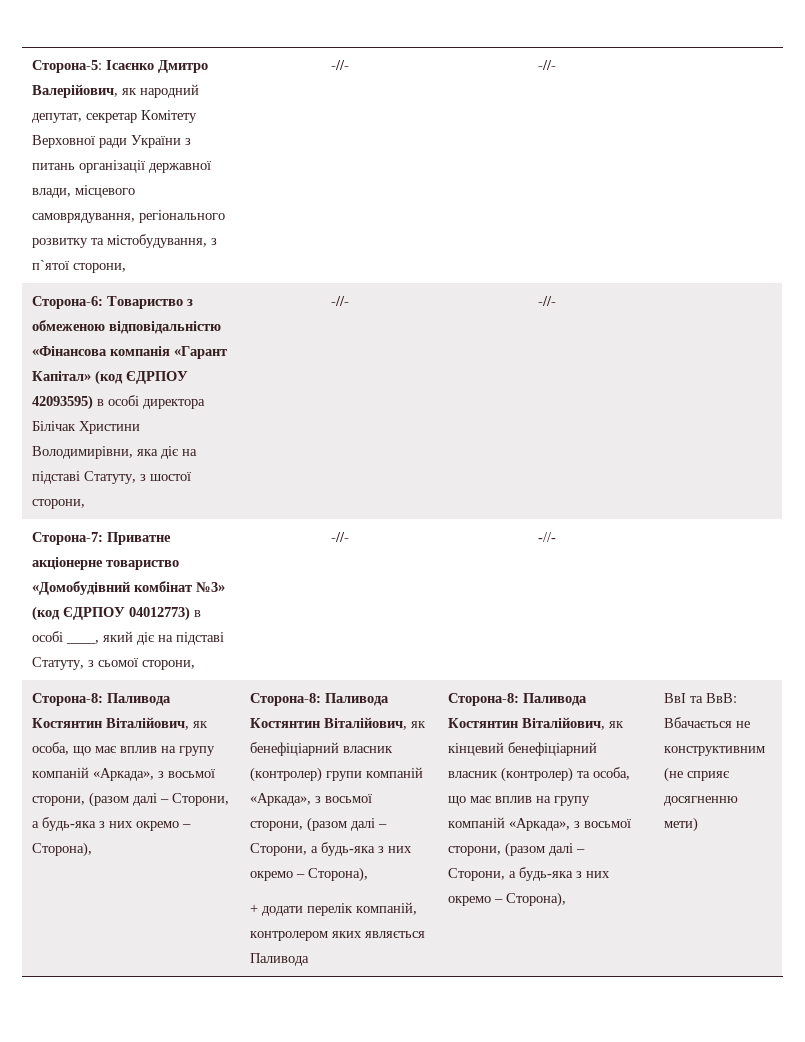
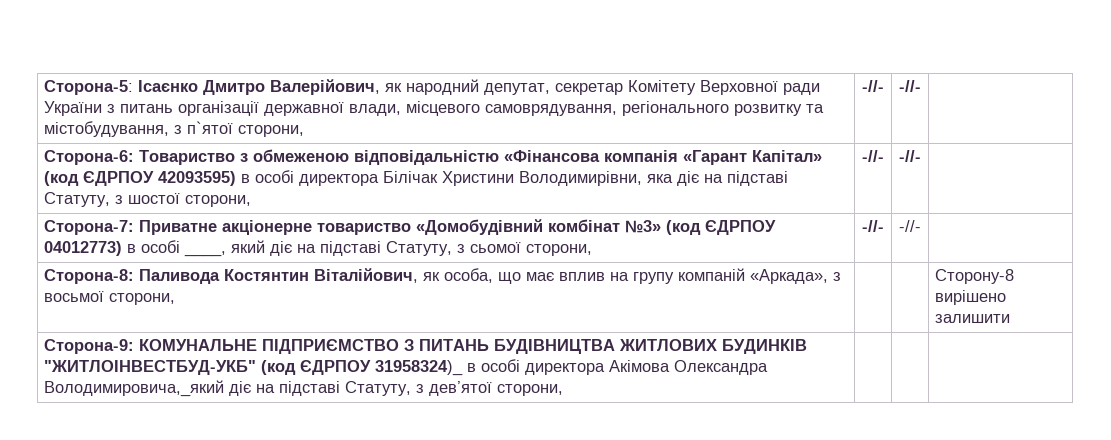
- Сторона-8: Паливода Костянтин Віталійович, як особа, що має вплив на групу компаній «Аркада», з восьмої сторони, (разом далі – Сторони, а будь-яка з них окремо – Сторона), | Сторона-8: Паливода Костянтин Віталійович, як бенефіціарний власник (контролер) групи компаній «Аркада», з восьмої сторони, (разом далі – Сторони, а будь-яка з них окремо – Сторона),
- + додати перелік компаній, контролером яких являється Паливода | Сторона-8: Паливода Костянтин Віталійович, як кінцевий бенефіціарний власник (контролер) та особа, що має вплив на групу компаній «Аркада», з восьмої сторони, (разом далі – Сторони, а будь-яка з них окремо – Сторона), | ВвІ та ВвВ: Вбачається не конструктивним (не сприяє досягненню мети)
+ Сторона-8: Паливода Костянтин Віталійович, як особа, що має вплив на групу компаній «Аркада», з восьмої сторони, | | | Сторону-8 вирішено залишити
+ Сторона-9: КОМУНАЛЬНЕ ПІДПРИЄМСТВО З ПИТАНЬ БУДІВНИЦТВА ЖИТЛОВИХ БУДИНКІВ "ЖИТЛОІНВЕСТБУД-УКБ" (код ЄДРПОУ 31958324)_ в особі директора Акімова Олександра Володимировича,_який діє на підставі Статуту, з дев’ятої сторони, | | |

